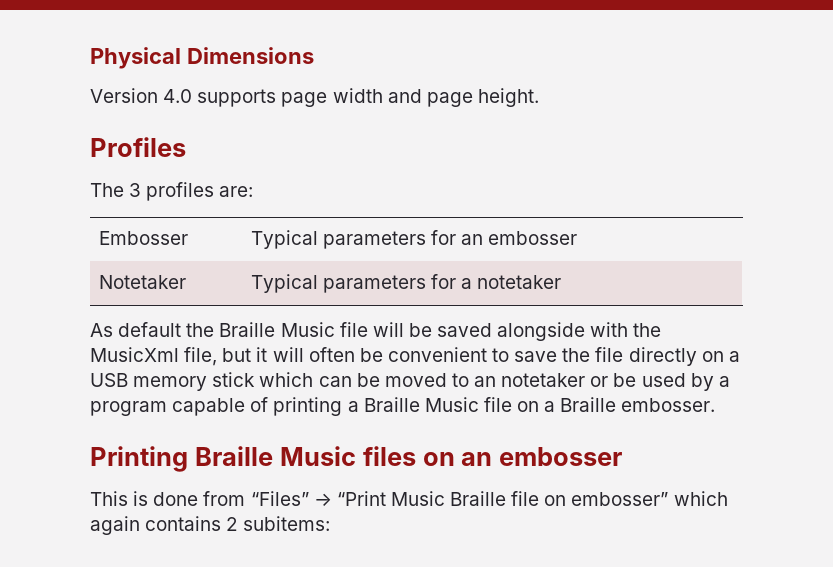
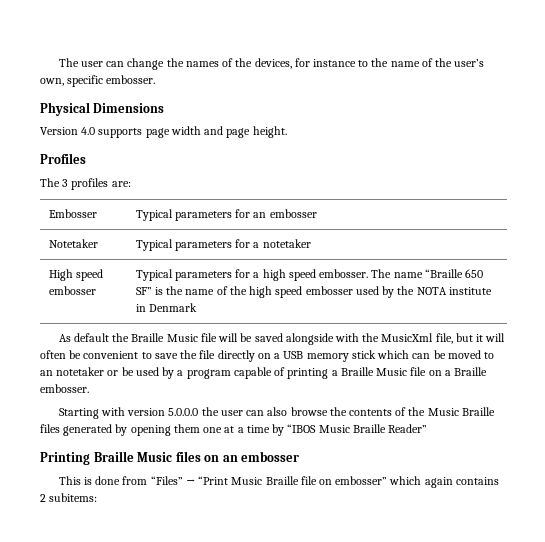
+ The user can change the names of the devices, for instance to the name of the user’s own, specific embosser.
+ High speed embosser | Typical parameters for a high speed embosser. The name “Braille 650 SF” is the name of the high speed embosser used by the NOTA institute in Denmark
+ Starting with version 5.0.0.0 the user can also browse the contents of the Music Braille files generated by opening them one at a time by “IBOS Music Braille Reader”

